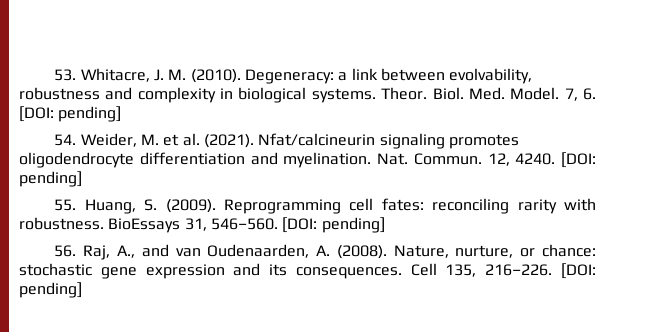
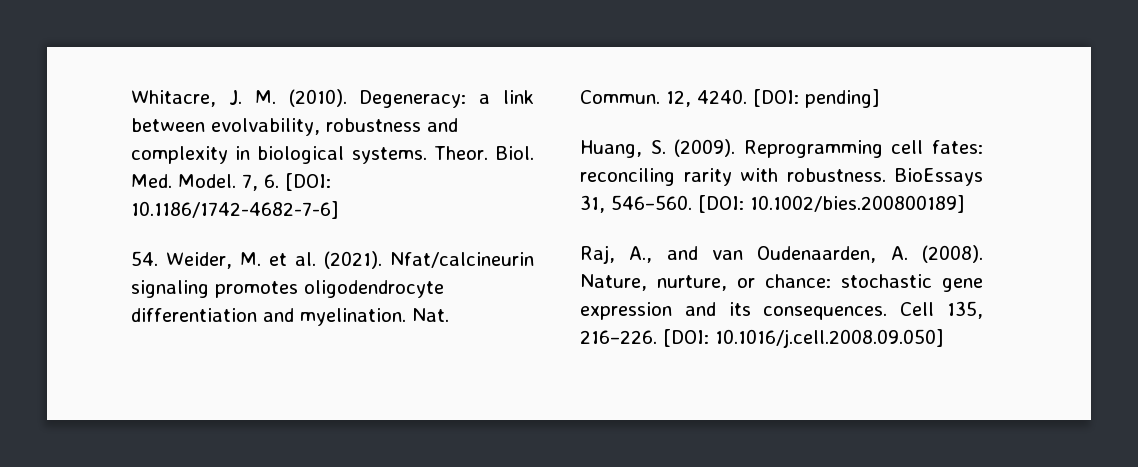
- 53. Whitacre, J. M. (2010).
+ Whitacre, J. M. (2010).
- 7, 6. [DOI: pending]
+ 7, 6. [DOI: 10.1186/1742-4682-7-6]
- 55. Huang, S. (2009).
+ Huang, S. (2009).
- BioEssays 31, 546–560. [DOI: pending]
- 56. Raj, A., and van Oudenaarden, A. (2008).
+ BioEssays 31, 546–560. [DOI: 10.1002/bies.200800189]
+ Raj, A., and van Oudenaarden, A. (2008).
- Cell 135, 216–226. [DOI: pending]
+ Cell 135, 216–226. [DOI: 10.1016/j.cell.2008.09.050]

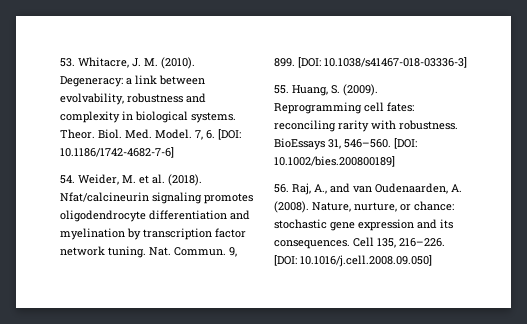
- Whitacre, J. M. (2010).
+ 53. Whitacre, J. M. (2010).
- 54. Weider, M. et al. (2021).
+ 54. Weider, M. et al. (2018).
- Nfat/calcineurin signaling promotes oligodendrocyte differentiation and myelination. Nat. Commun. 12, 4240. [DOI: pending]
- Huang, S. (2009).
+ Nfat/calcineurin signaling promotes oligodendrocyte differentiation and myelination by transcription factor network tuning. Nat. Commun. 9, 899. [DOI: 10.1038/s41467-018-03336-3]
+ 55. Huang, S. (2009).
- Raj, A., and van Oudenaarden, A. (2008).
+ 56. Raj, A., and van Oudenaarden, A. (2008).

